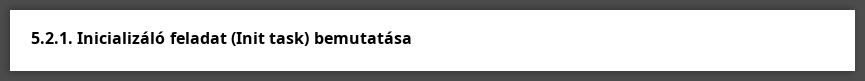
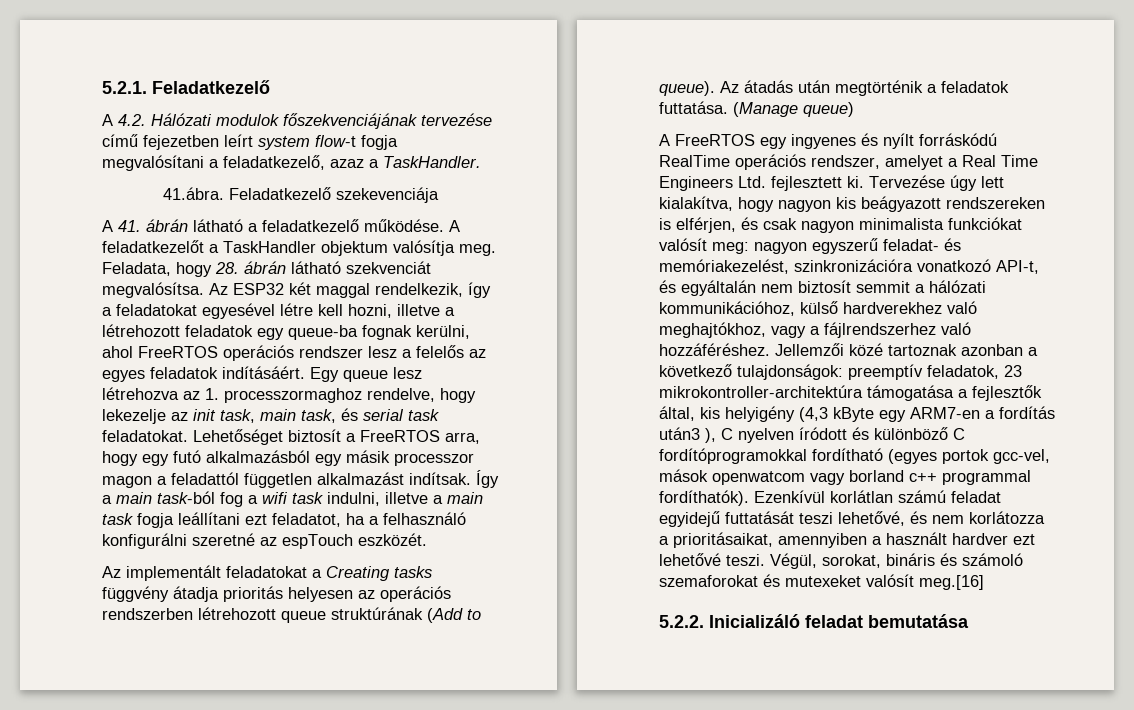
- 5.2.1. Inicializáló feladat (Init task) bemutatása
+ 5.2.1. Feladatkezelő
+ A 4.2. Hálózati modulok főszekvenciájának tervezése című fejezetben leírt system flow-t fogja megvalósítani a feladatkezelő, azaz a TaskHandler.
+ 41.ábra. Feladatkezelő szekevenciája
+ A 41. ábrán látható a feladatkezelő működése. A feladatkezelőt a TaskHandler objektum valósítja meg. Feladata, hogy 28. ábrán látható szekvenciát megvalósítsa. Az ESP32 két maggal rendelkezik, így a feladatokat egyesével létre kell hozni, illetve a létrehozott feladatok egy queue-ba fognak kerülni, ahol FreeRTOS operációs rendszer lesz a felelős az egyes feladatok indításáért. Egy queue lesz létrehozva az 1. processzormaghoz rendelve, hogy lekezelje az init task, main task, és serial task feladatokat. Lehetőséget biztosít a FreeRTOS arra, hogy egy futó alkalmazásból egy másik processzor magon a feladattól független alkalmazást indítsak. Így a main task-ból fog a wifi task indulni, illetve a main task fogja leállítani ezt feladatot, ha a felhasználó konfigurálni szeretné az espTouch eszközét.
+ Az implementált feladatokat a Creating tasks függvény átadja prioritás helyesen az operációs rendszerben létrehozott queue struktúrának (Add to queue). Az átadás után megtörténik a feladatok futtatása. (Manage queue)
+ A FreeRTOS egy ingyenes és nyílt forráskódú RealTime operációs rendszer, amelyet a Real Time Engineers Ltd. fejlesztett ki. Tervezése úgy lett kialakítva, hogy nagyon kis beágyazott rendszereken is elférjen, és csak nagyon minimalista funkciókat valósít meg: nagyon egyszerű feladat- és memóriakezelést, szinkronizációra vonatkozó API-t, és egyáltalán nem biztosít semmit a hálózati kommunikációhoz, külső hardverekhez való meghajtókhoz, vagy a fájlrendszerhez való hozzáféréshez. Jellemzői közé tartoznak azonban a következő tulajdonságok: preemptív feladatok, 23 mikrokontroller-architektúra támogatása a fejlesztők által, kis helyigény (4,3 kByte egy ARM7-en a fordítás után3 ), C nyelven íródott és különböző C fordítóprogramokkal fordítható (egyes portok gcc-vel, mások openwatcom vagy borland c++ programmal fordíthatók). Ezenkívül korlátlan számú feladat egyidejű futtatását teszi lehetővé, és nem korlátozza a prioritásaikat, amennyiben a használt hardver ezt lehetővé teszi. Végül, sorokat, bináris és számoló szemaforokat és mutexeket valósít meg.[16]
+ 5.2.2. Inicializáló feladat bemutatása

